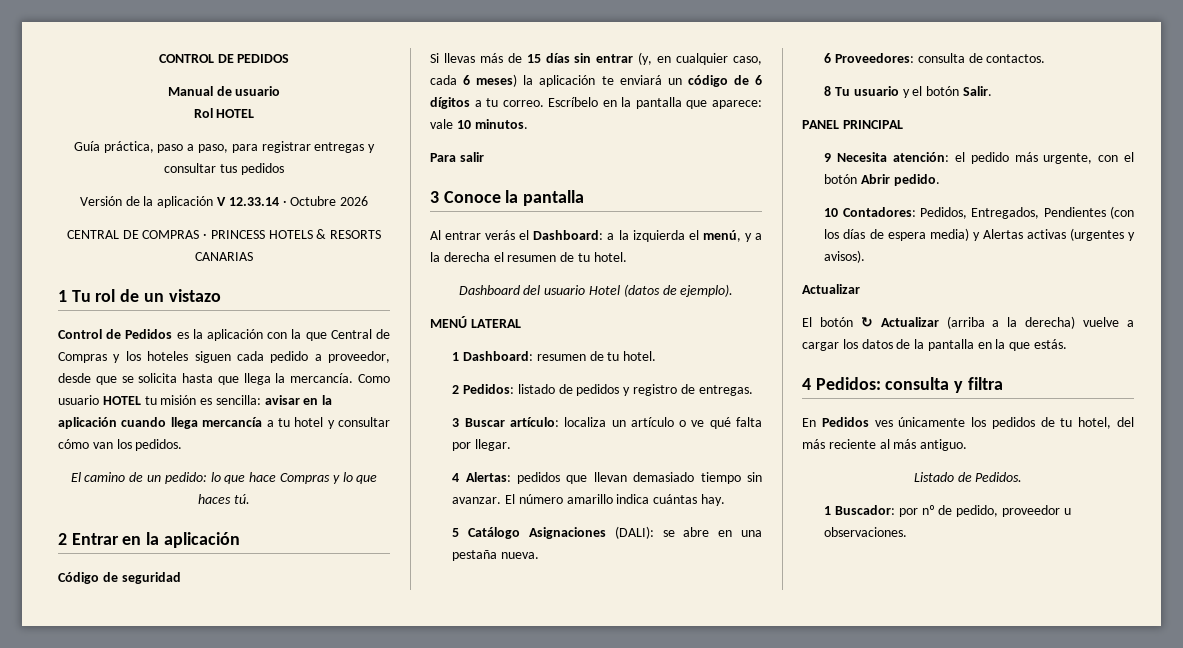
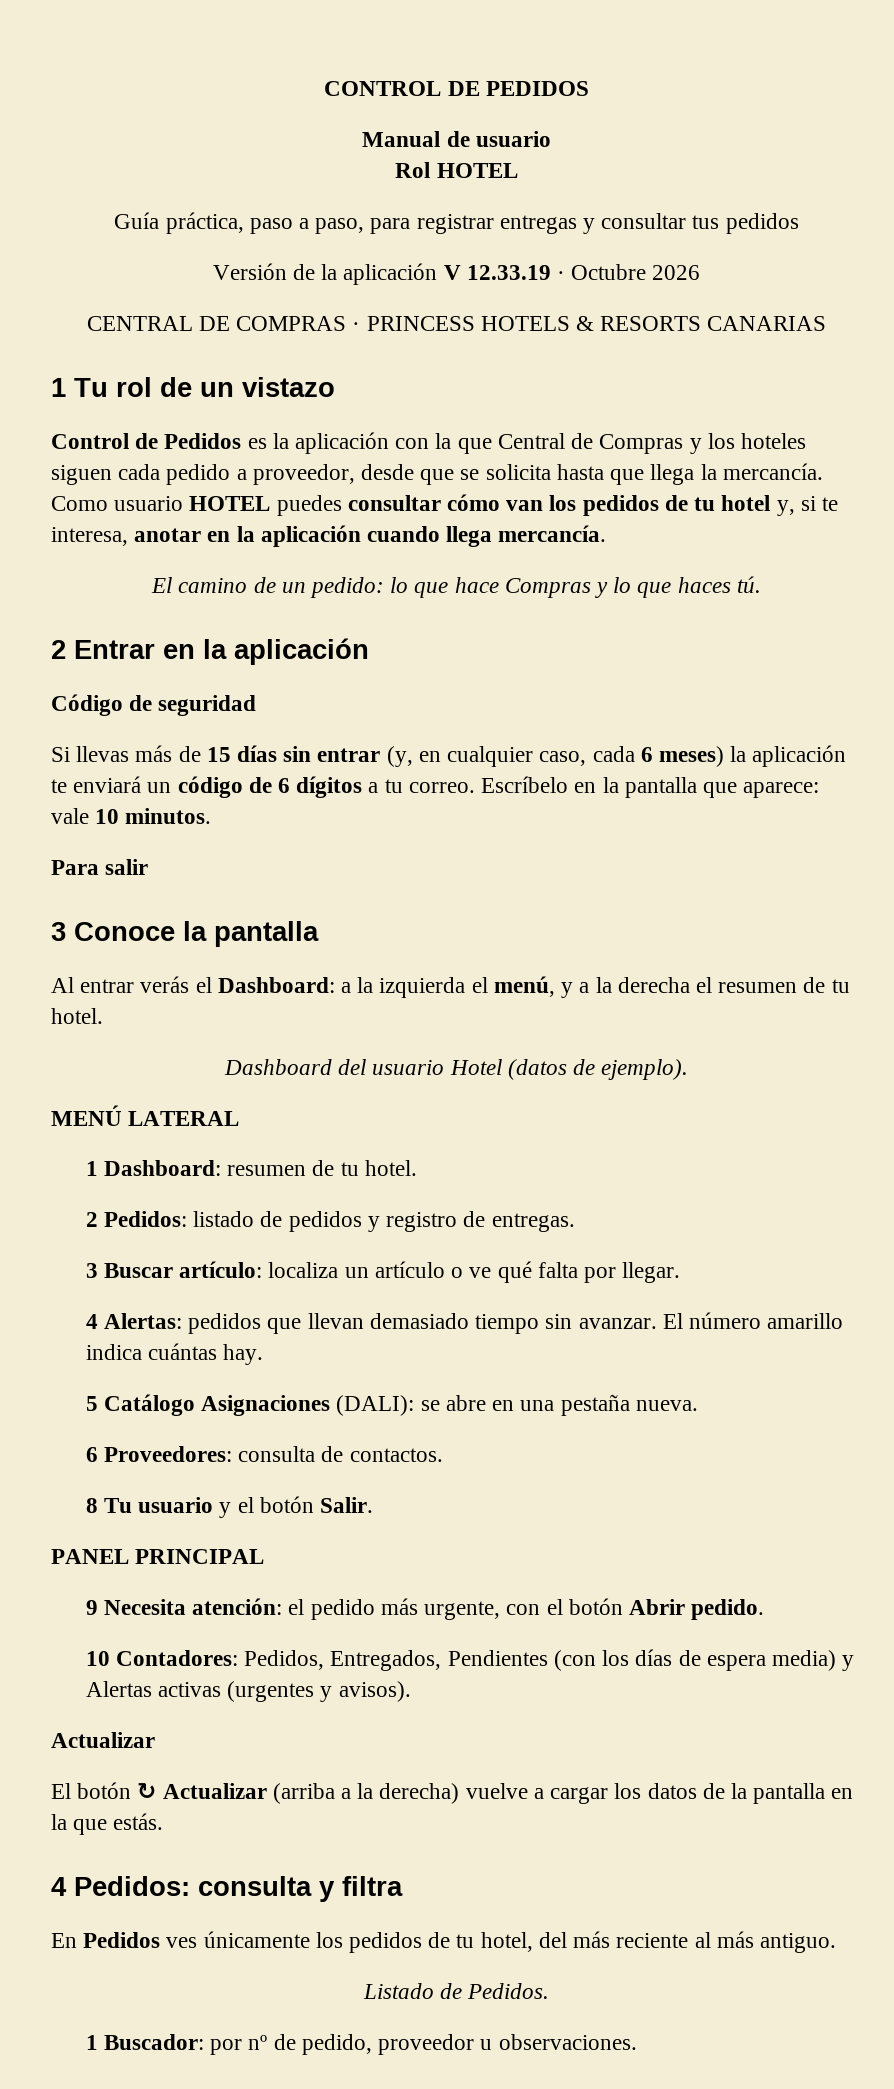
- Versión de la aplicación V 12.33.14 · Octubre 2026
+ Versión de la aplicación V 12.33.19 · Octubre 2026
- Como usuario HOTEL tu misión es sencilla: avisar en la aplicación cuando llega mercancía a tu hotel y consultar cómo van los pedidos.
+ Como usuario HOTEL puedes consultar cómo van los pedidos de tu hotel y, si te interesa, anotar en la aplicación cuando llega mercancía.

